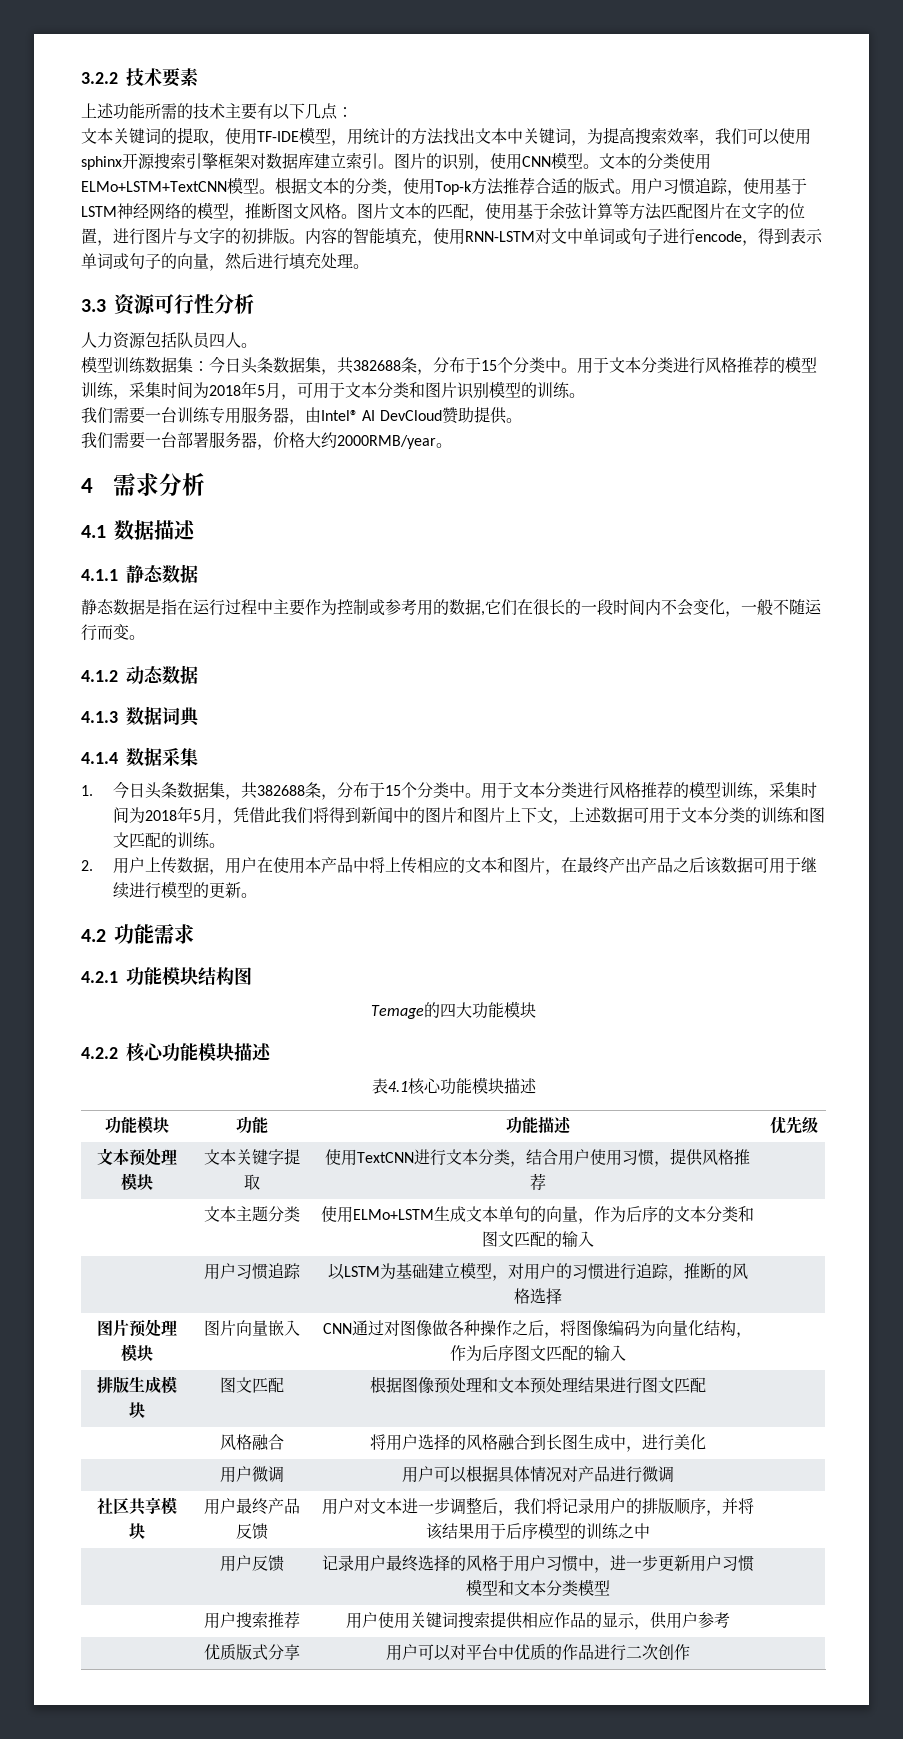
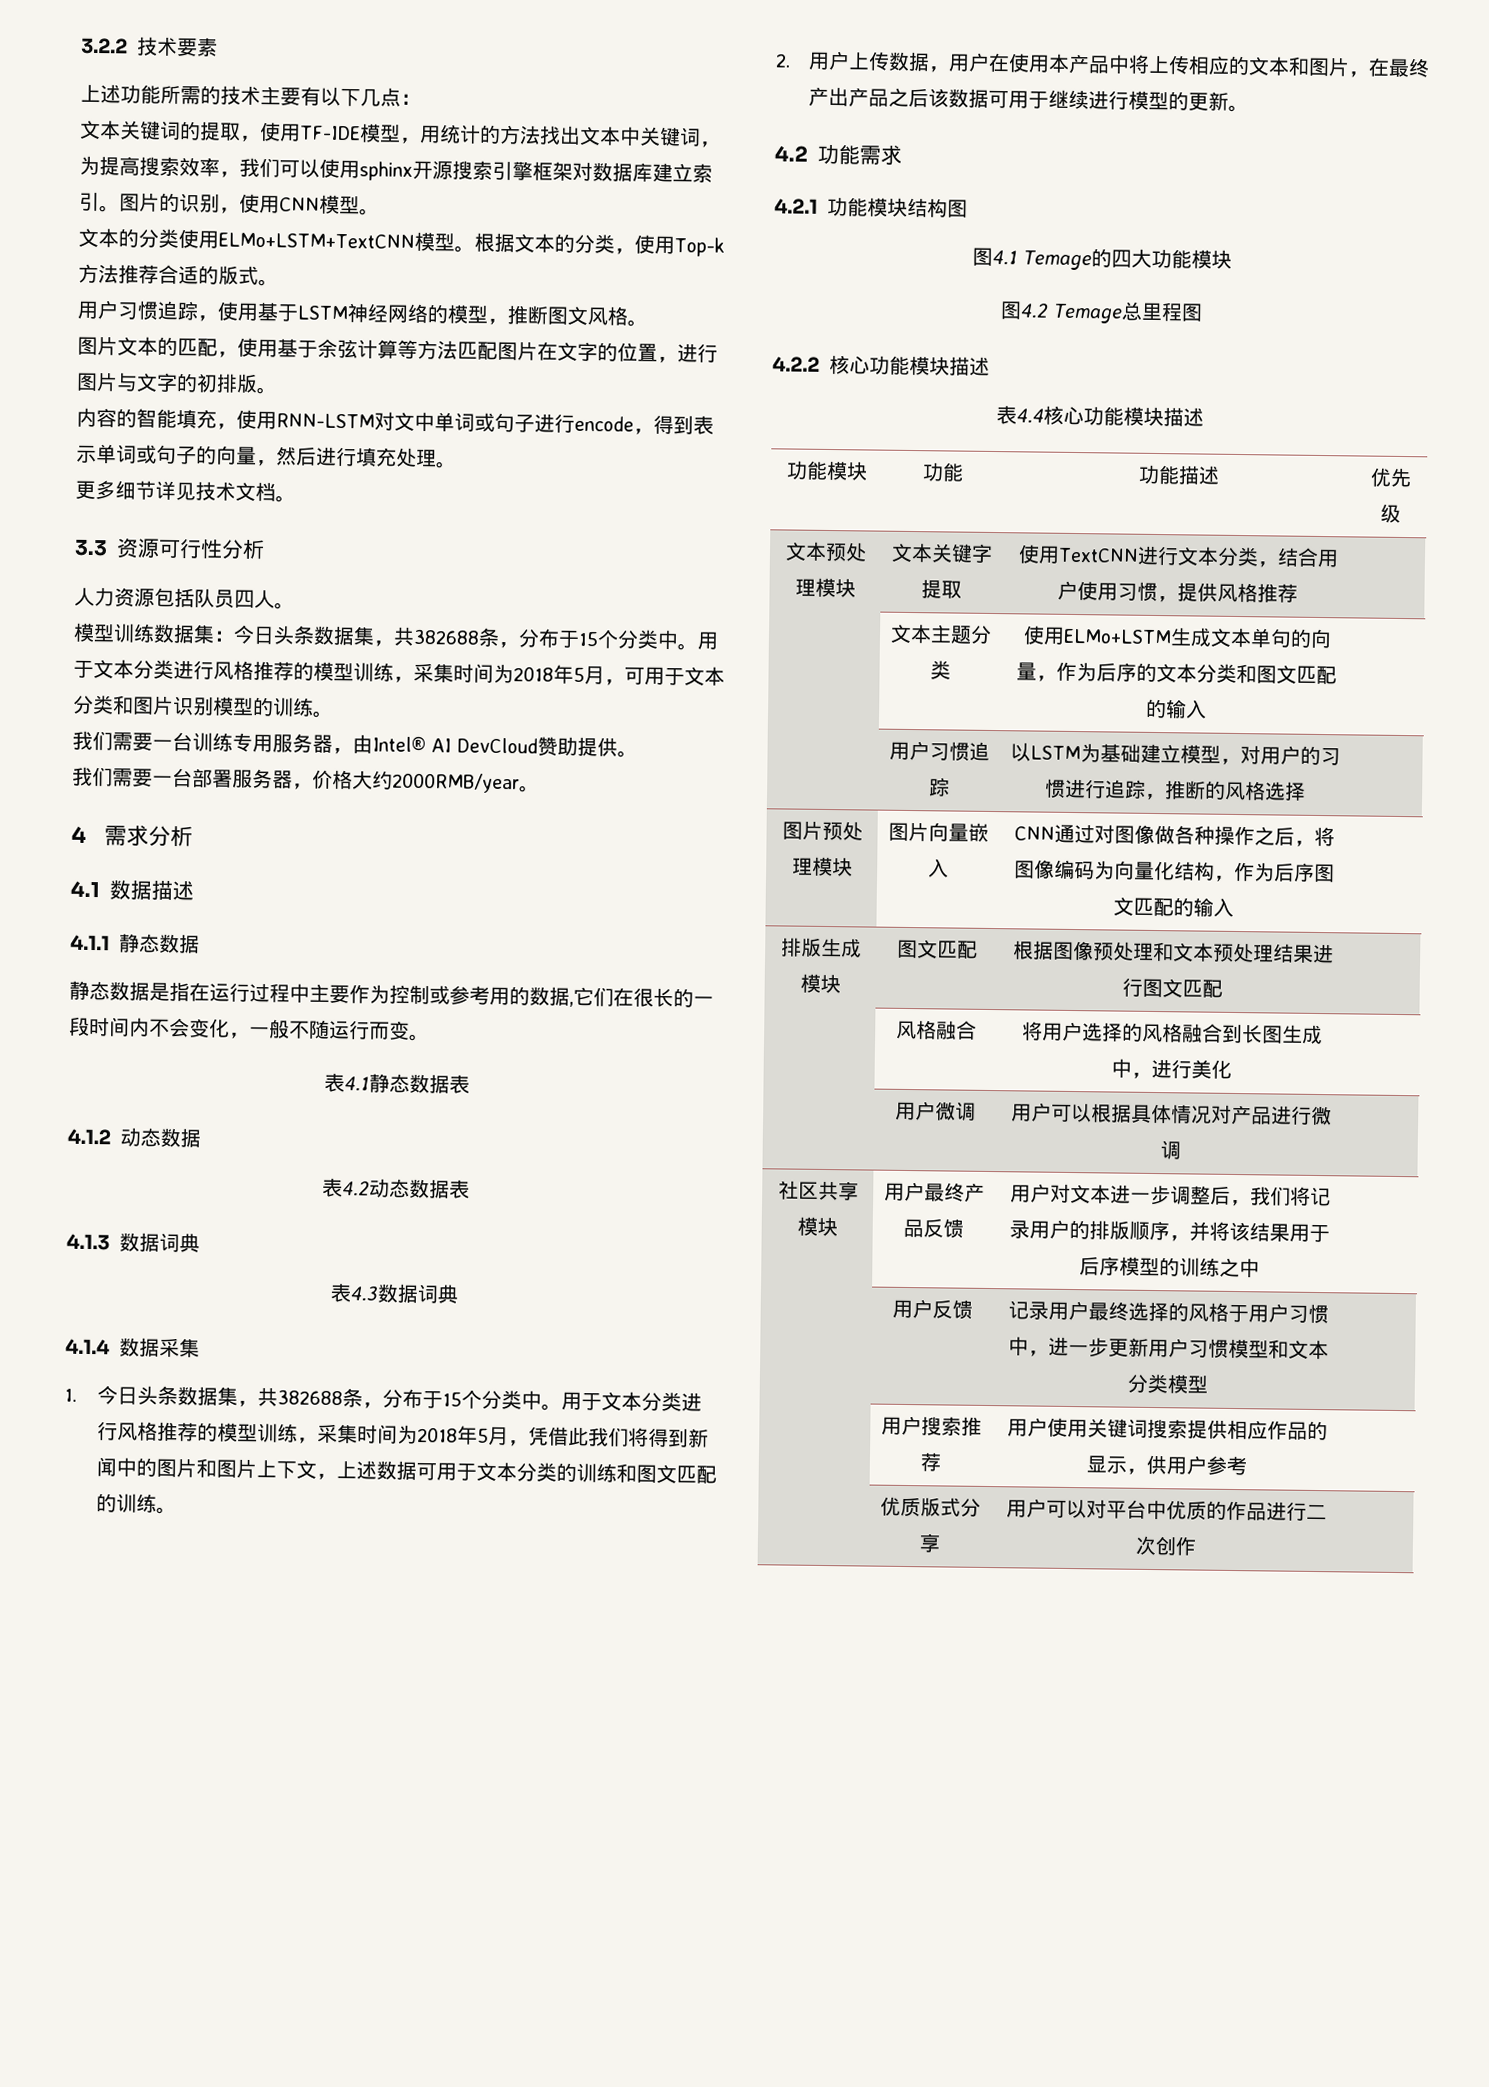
- 图片的识别，使用CNN模型。文本的分类使用ELMo+LSTM+TextCNN模型。
+ 图片的识别，使用CNN模型。
+ 文本的分类使用ELMo+LSTM+TextCNN模型。
- 根据文本的分类，使用Top-k方法推荐合适的版式。用户习惯追踪，使用基于LSTM神经网络的模型，推断图文风格。图片文本的匹配，使用基于余弦计算等方法匹配图片在文字的位置，进行图片与文字的初排版。内容的智能填充，使用RNN-LSTM对文中单词或句子进行encode，得到表示单词或句子的向量，然后进行填充处理。
+ 根据文本的分类，使用Top-k方法推荐合适的版式。
+ 用户习惯追踪，使用基于LSTM神经网络的模型，推断图文风格。
+ 图片文本的匹配，使用基于余弦计算等方法匹配图片在文字的位置，进行图片与文字的初排版。
+ 内容的智能填充，使用RNN-LSTM对文中单词或句子进行encode，得到表示单词或句子的向量，然后进行填充处理。
+ 更多细节详见技术文档。
+ 表4.1静态数据表
+ 表4.2动态数据表
+ 表4.3数据词典
- Temage的四大功能模块
+ 图4.1 Temage的四大功能模块
+ 图4.2 Temage总里程图
- 表4.1核心功能模块描述
+ 表4.4核心功能模块描述

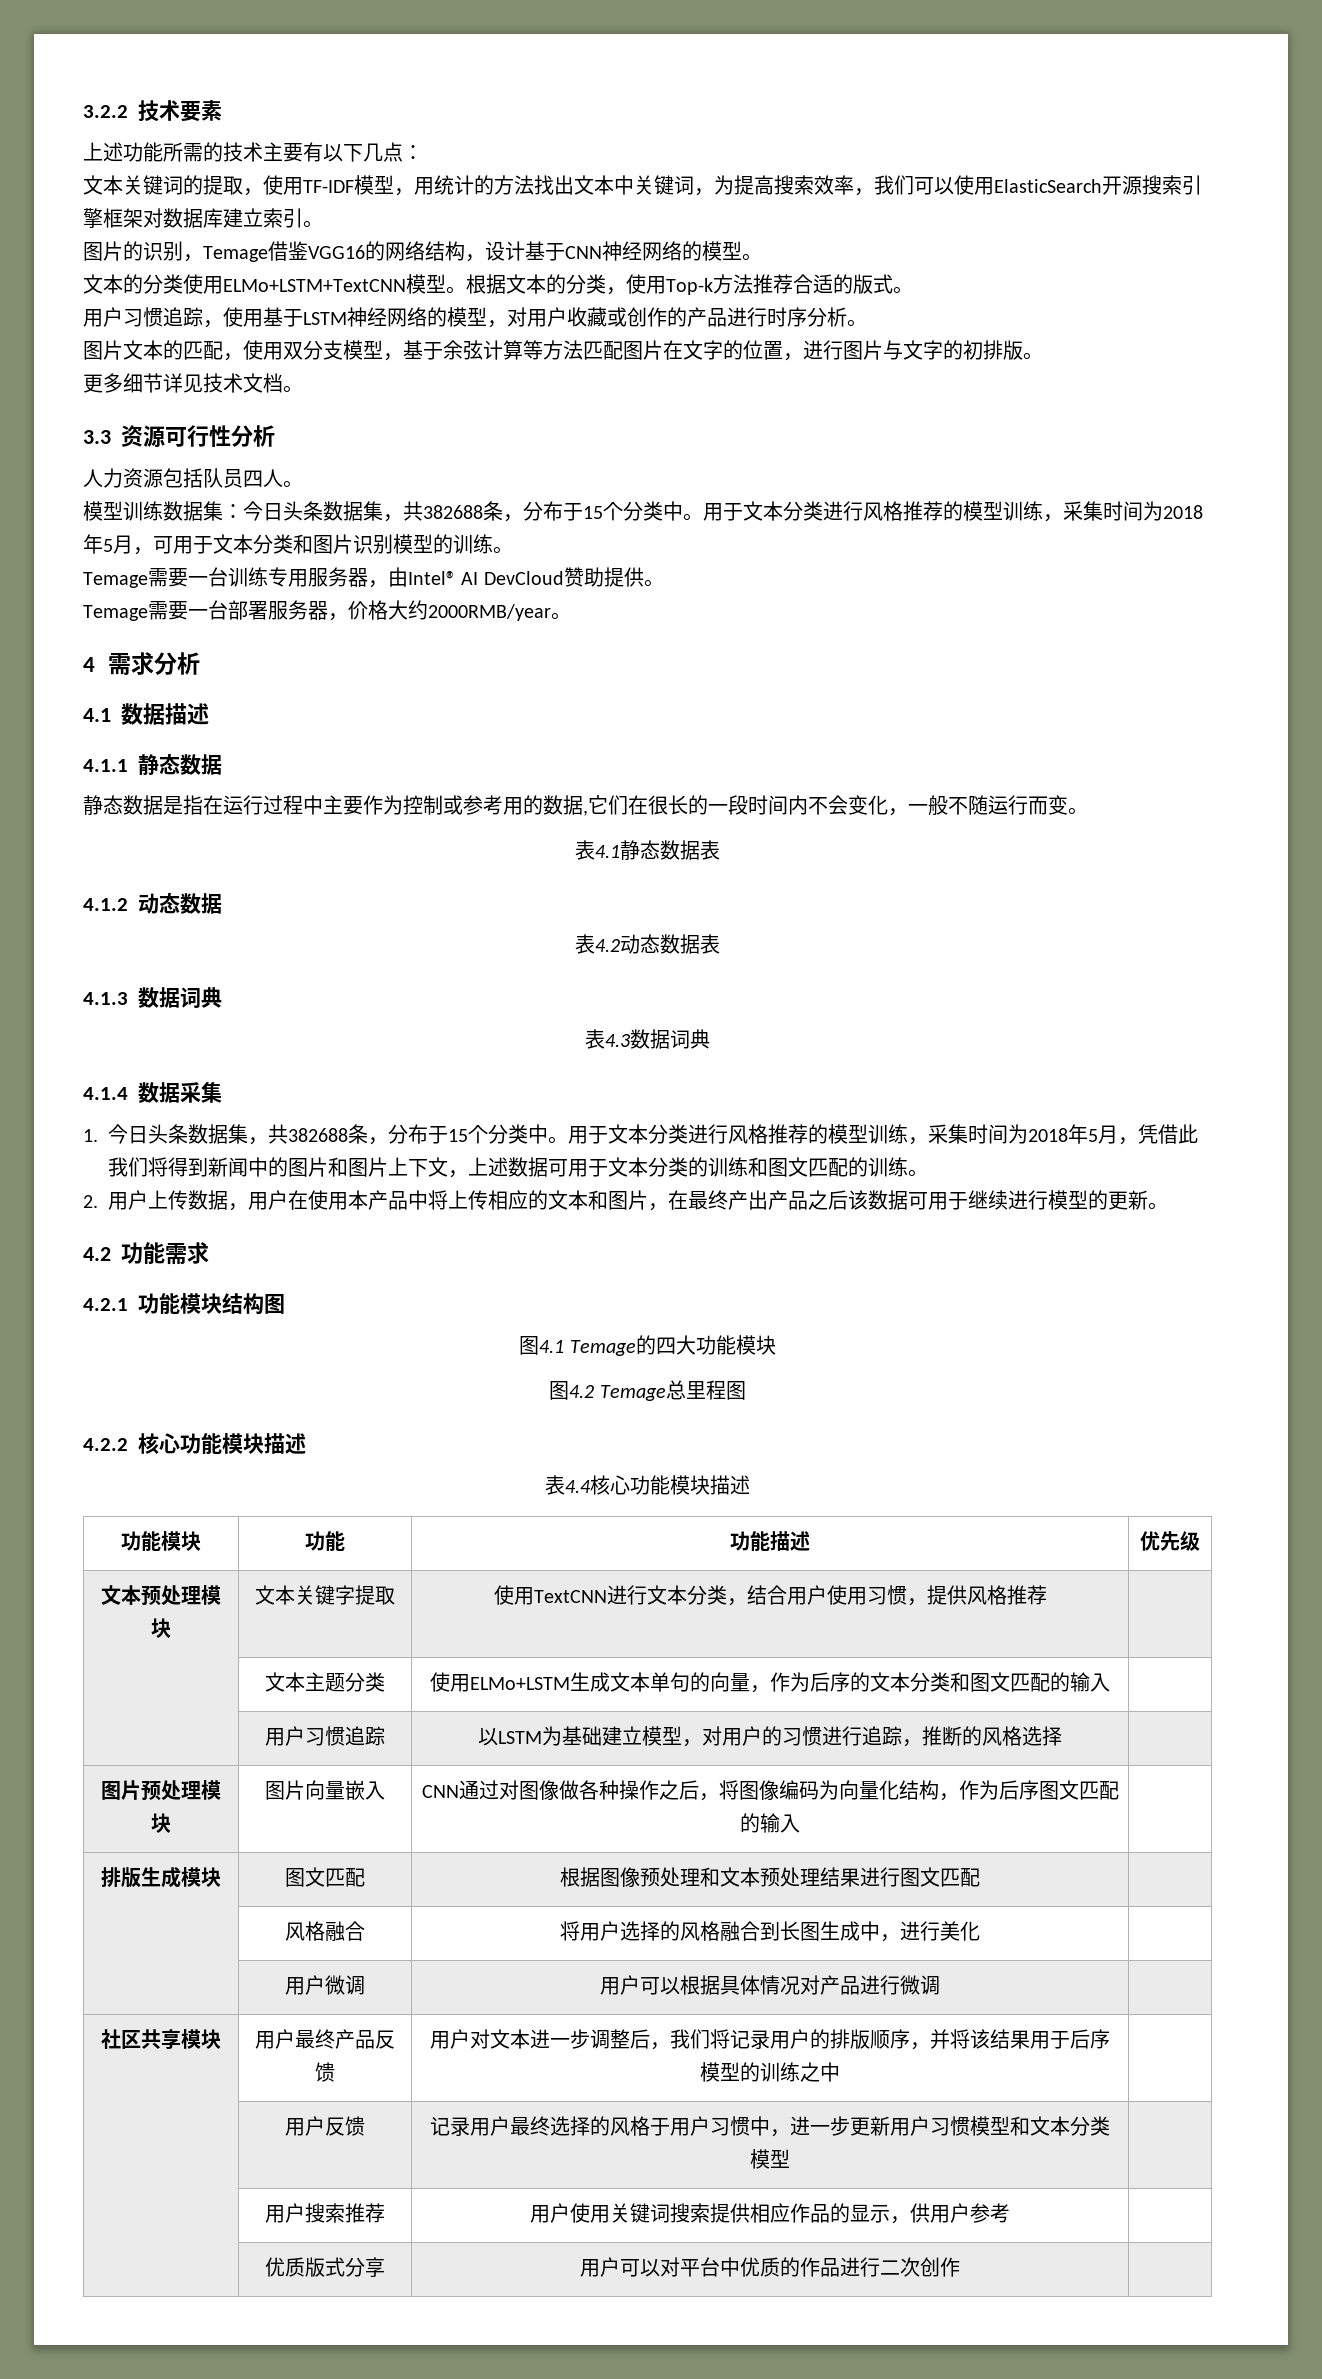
- 文本关键词的提取，使用TF-IDE模型，用统计的方法找出文本中关键词，为提高搜索效率，我们可以使用sphinx开源搜索引擎框架对数据库建立索引。图片的识别，使用CNN模型。
+ 文本关键词的提取，使用TF-IDF模型，用统计的方法找出文本中关键词，为提高搜索效率，我们可以使用ElasticSearch开源搜索引擎框架对数据库建立索引。
+ 图片的识别，Temage借鉴VGG16的网络结构，设计基于CNN神经网络的模型。
- 用户习惯追踪，使用基于LSTM神经网络的模型，推断图文风格。
+ 用户习惯追踪，使用基于LSTM神经网络的模型，对用户收藏或创作的产品进行时序分析。
- 图片文本的匹配，使用基于余弦计算等方法匹配图片在文字的位置，进行图片与文字的初排版。
+ 图片文本的匹配，使用双分支模型，基于余弦计算等方法匹配图片在文字的位置，进行图片与文字的初排版。
- 内容的智能填充，使用RNN-LSTM对文中单词或句子进行encode，得到表示单词或句子的向量，然后进行填充处理。
- 我们需要一台训练专用服务器，由Intel® AI DevCloud赞助提供。
+ Temage需要一台训练专用服务器，由Intel® AI DevCloud赞助提供。
- 我们需要一台部署服务器，价格大约2000RMB/year。
+ Temage需要一台部署服务器，价格大约2000RMB/year。

